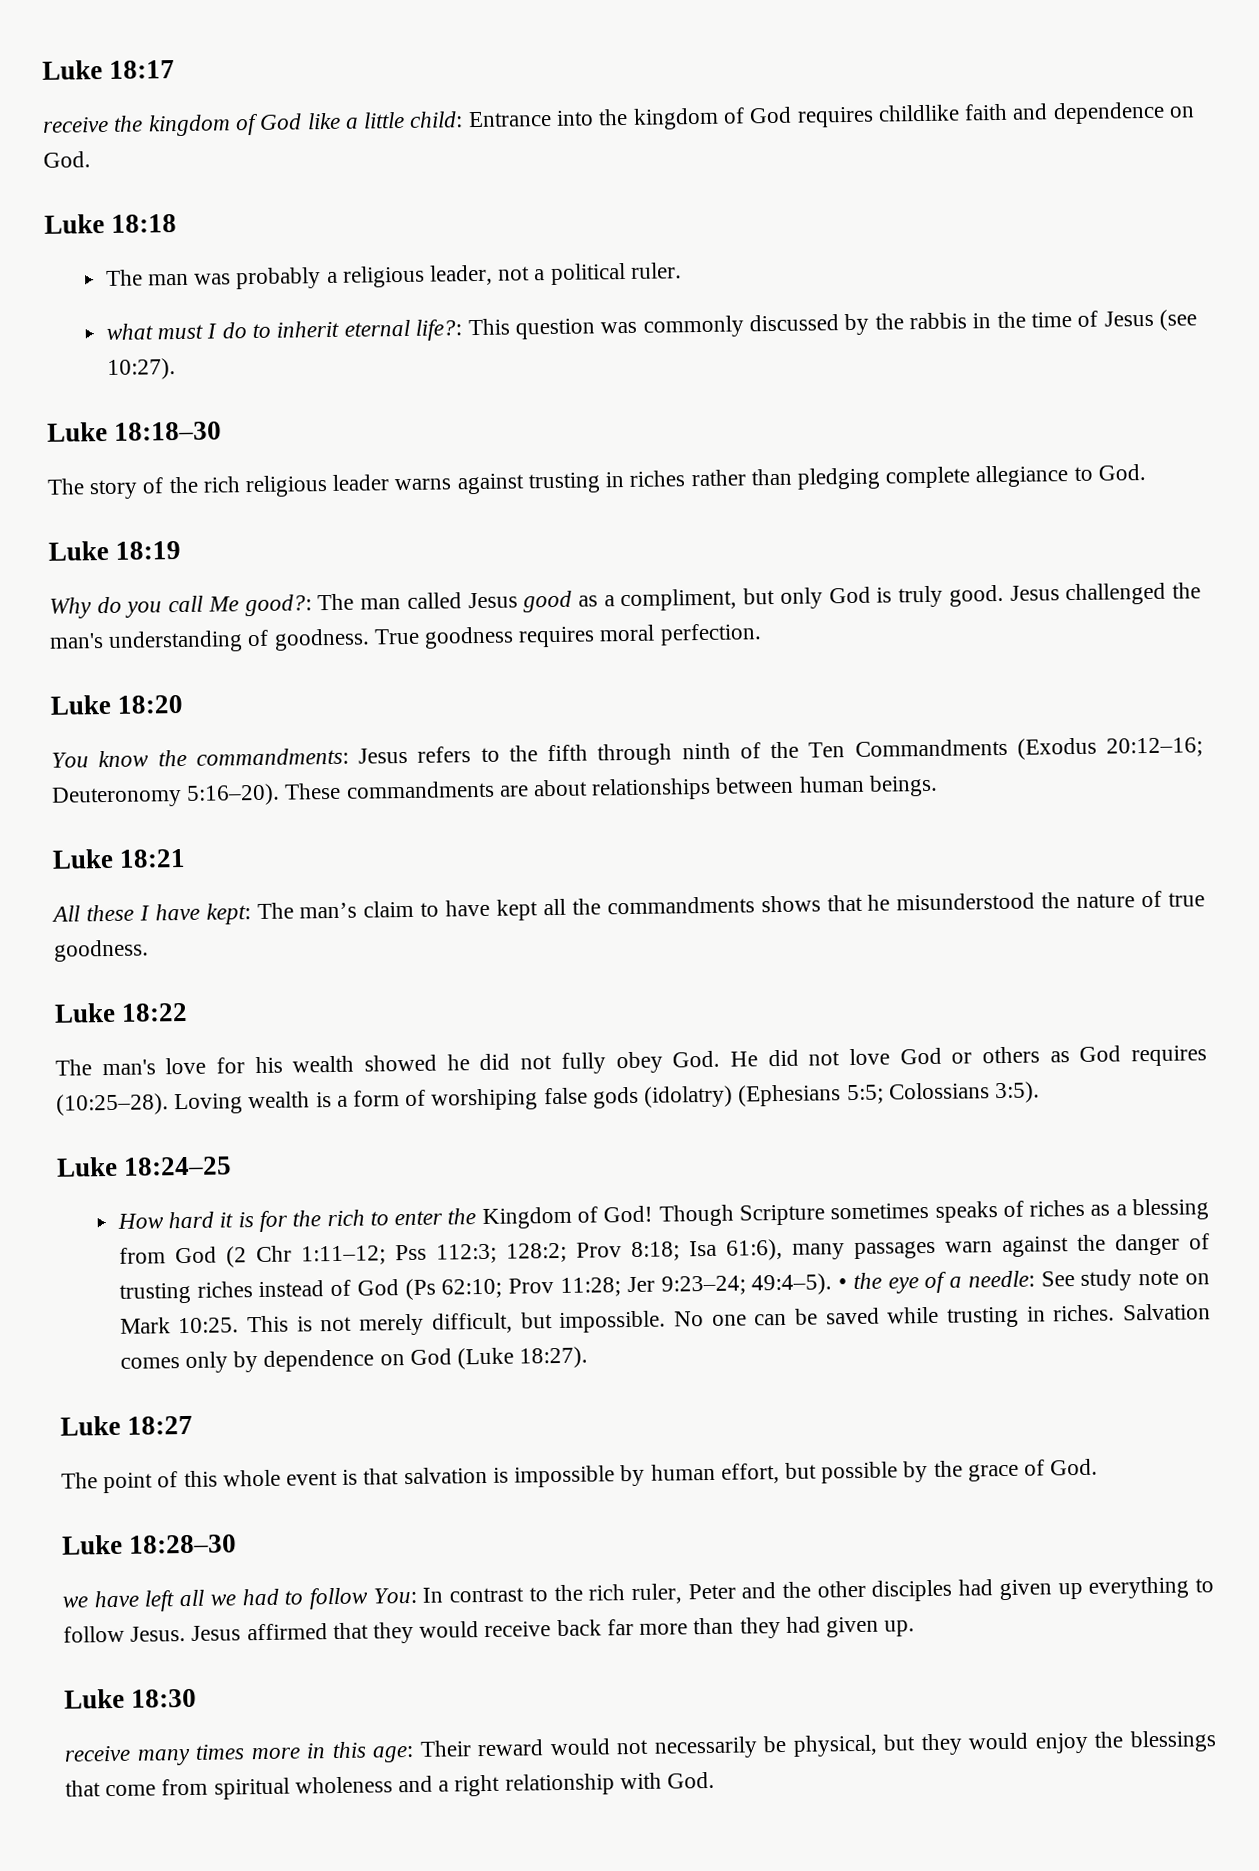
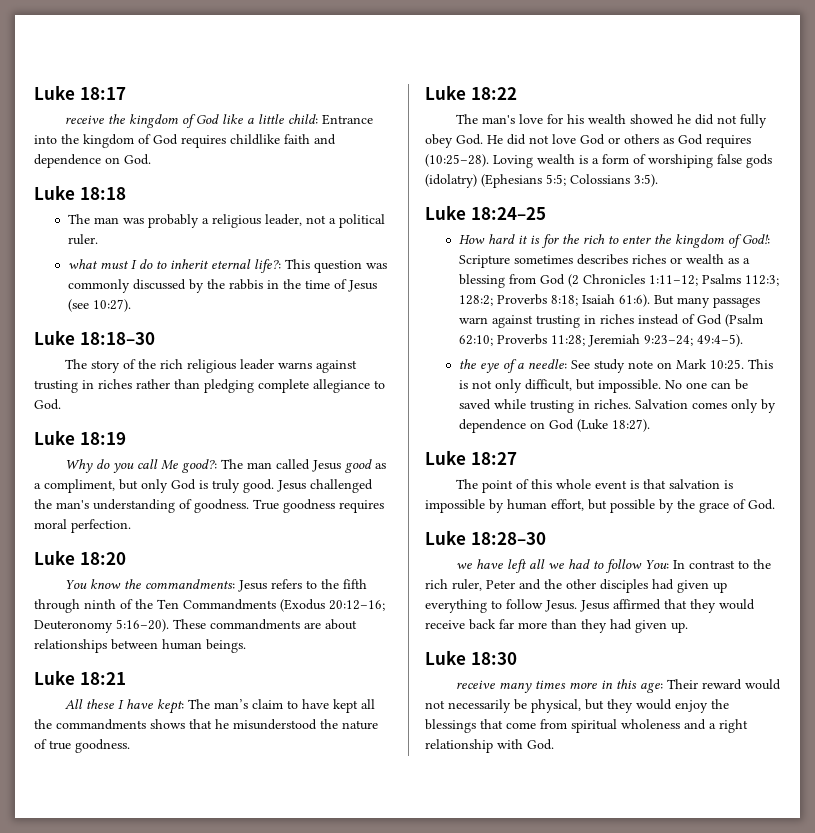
- How hard it is for the rich to enter the Kingdom of God! Though Scripture sometimes speaks of riches as a blessing from God (2 Chr 1:11–12; Pss 112:3; 128:2; Prov 8:18; Isa 61:6), many passages warn against the danger of trusting riches instead of God (Ps 62:10; Prov 11:28; Jer 9:23–24; 49:4–5). • the eye of a needle: See study note on Mark 10:25.
+ How hard it is for the rich to enter the kingdom of God!: Scripture sometimes describes riches or wealth as a blessing from God (2 Chronicles 1:11–12; Psalms 112:3; 128:2; Proverbs 8:18; Isaiah 61:6). But many passages warn against trusting in riches instead of God (Psalm 62:10; Proverbs 11:28; Jeremiah 9:23–24; 49:4–5).
+ the eye of a needle: See study note on Mark 10:25.
- This is not merely difficult, but impossible.
+ This is not only difficult, but impossible.

